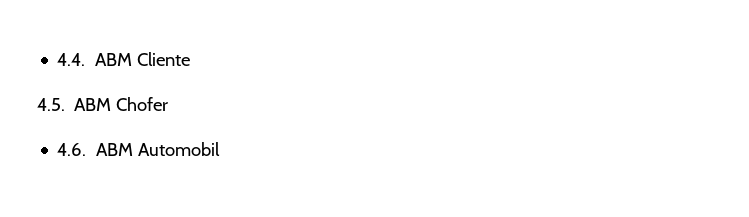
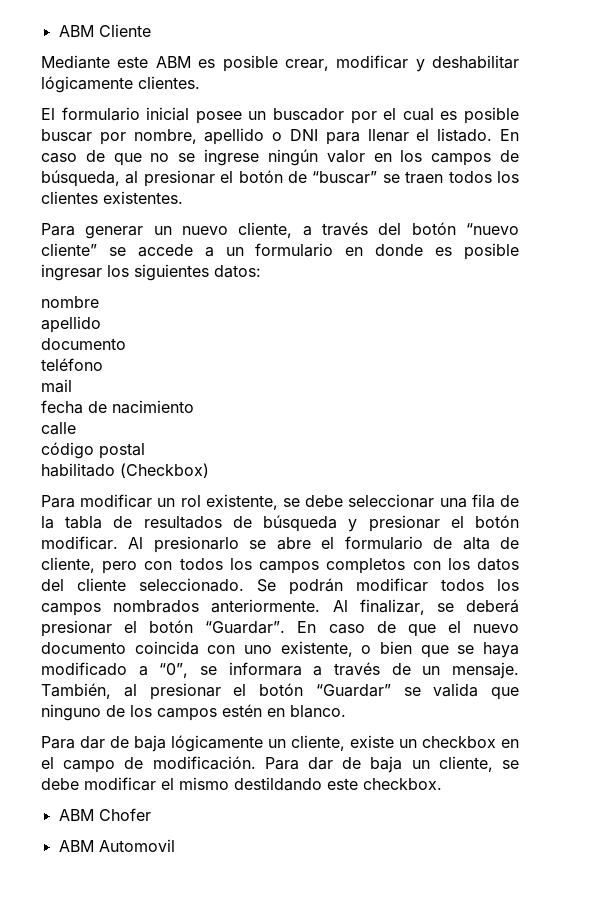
- 4.4. ABM Cliente
+ ABM Cliente
- 4.5. ABM Chofer
+ Mediante este ABM es posible crear, modificar y deshabilitar lógicamente clientes.
+ El formulario inicial posee un buscador por el cual es posible buscar por nombre, apellido o DNI para llenar el listado. En caso de que no se ingrese ningún valor en los campos de búsqueda, al presionar el botón de “buscar” se traen todos los clientes existentes.
+ Para generar un nuevo cliente, a través del botón “nuevo cliente” se accede a un formulario en donde es posible ingresar los siguientes datos:
+ nombre
+ apellido
+ documento
+ teléfono
+ mail
+ fecha de nacimiento
+ calle
+ código postal
+ habilitado (Checkbox)
+ Para modificar un rol existente, se debe seleccionar una fila de la tabla de resultados de búsqueda y presionar el botón modificar. Al presionarlo se abre el formulario de alta de cliente, pero con todos los campos completos con los datos del cliente seleccionado. Se podrán modificar todos los campos nombrados anteriormente. Al finalizar, se deberá presionar el botón “Guardar”. En caso de que el nuevo documento coincida con uno existente, o bien que se haya modificado a “0”, se informara a través de un mensaje. También, al presionar el botón “Guardar” se valida que ninguno de los campos estén en blanco.
+ Para dar de baja lógicamente un cliente, existe un checkbox en el campo de modificación. Para dar de baja un cliente, se debe modificar el mismo destildando este checkbox.
+ ABM Chofer
- 4.6. ABM Automobil
+ ABM Automovil

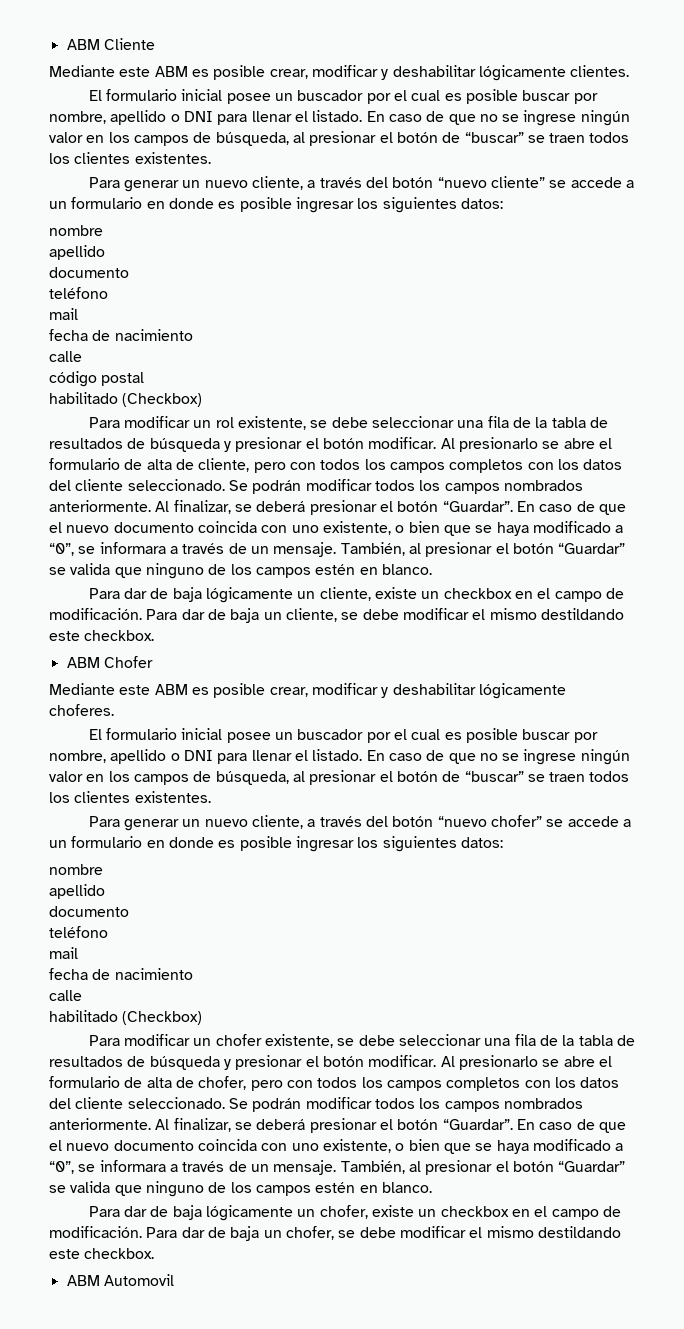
+ Mediante este ABM es posible crear, modificar y deshabilitar lógicamente choferes.
+ El formulario inicial posee un buscador por el cual es posible buscar por nombre, apellido o DNI para llenar el listado. En caso de que no se ingrese ningún valor en los campos de búsqueda, al presionar el botón de “buscar” se traen todos los clientes existentes.
+ Para generar un nuevo cliente, a través del botón “nuevo chofer” se accede a un formulario en donde es posible ingresar los siguientes datos:
+ nombre
+ apellido
+ documento
+ teléfono
+ mail
+ fecha de nacimiento
+ calle
+ habilitado (Checkbox)
+ Para modificar un chofer existente, se debe seleccionar una fila de la tabla de resultados de búsqueda y presionar el botón modificar. Al presionarlo se abre el formulario de alta de chofer, pero con todos los campos completos con los datos del cliente seleccionado. Se podrán modificar todos los campos nombrados anteriormente. Al finalizar, se deberá presionar el botón “Guardar”. En caso de que el nuevo documento coincida con uno existente, o bien que se haya modificado a “0”, se informara a través de un mensaje. También, al presionar el botón “Guardar” se valida que ninguno de los campos estén en blanco.
+ Para dar de baja lógicamente un chofer, existe un checkbox en el campo de modificación. Para dar de baja un chofer, se debe modificar el mismo destildando este checkbox.

